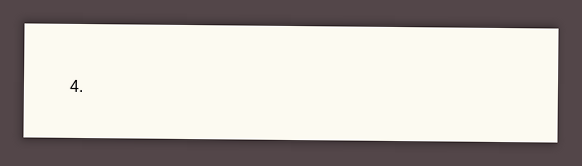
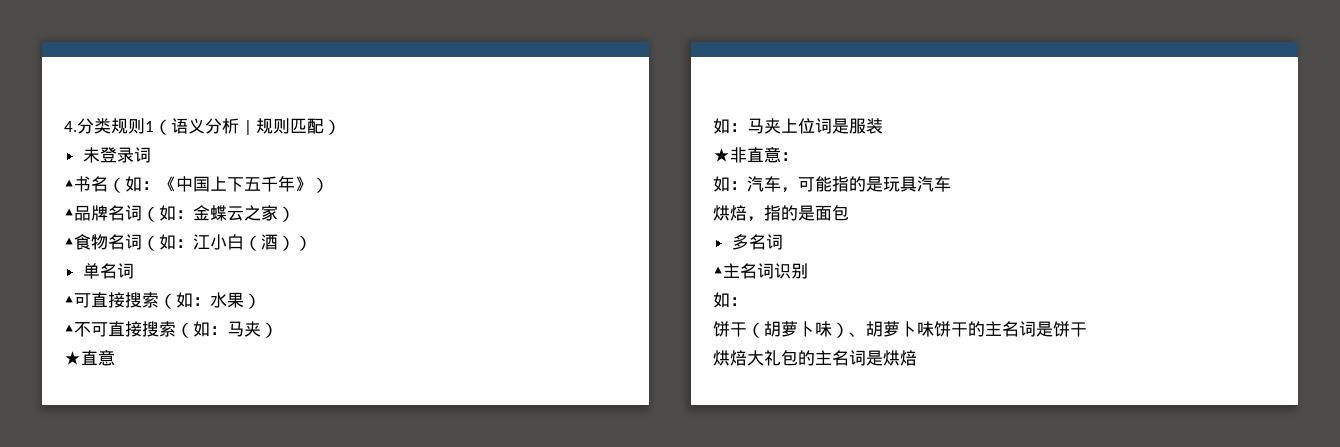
- 4.
+ 4.分类规则1（语义分析 | 规则匹配）
+ 未登录词
+ ▲书名（如：《中国上下五千年》）
+ ▲品牌名词（如：金蝶云之家）
+ ▲食物名词（如：江小白（酒））
+ 单名词
+ ▲可直接搜索（如：水果）
+ ▲不可直接搜索（如：马夹）
+ ★直意
+ 如：马夹上位词是服装
+ ★非直意：
+ 如：汽车，可能指的是玩具汽车
+ 烘焙，指的是面包
+ 多名词
+ ▲主名词识别
+ 如：
+ 饼干（胡萝卜味）、胡萝卜味饼干的主名词是饼干
+ 烘焙大礼包的主名词是烘焙

